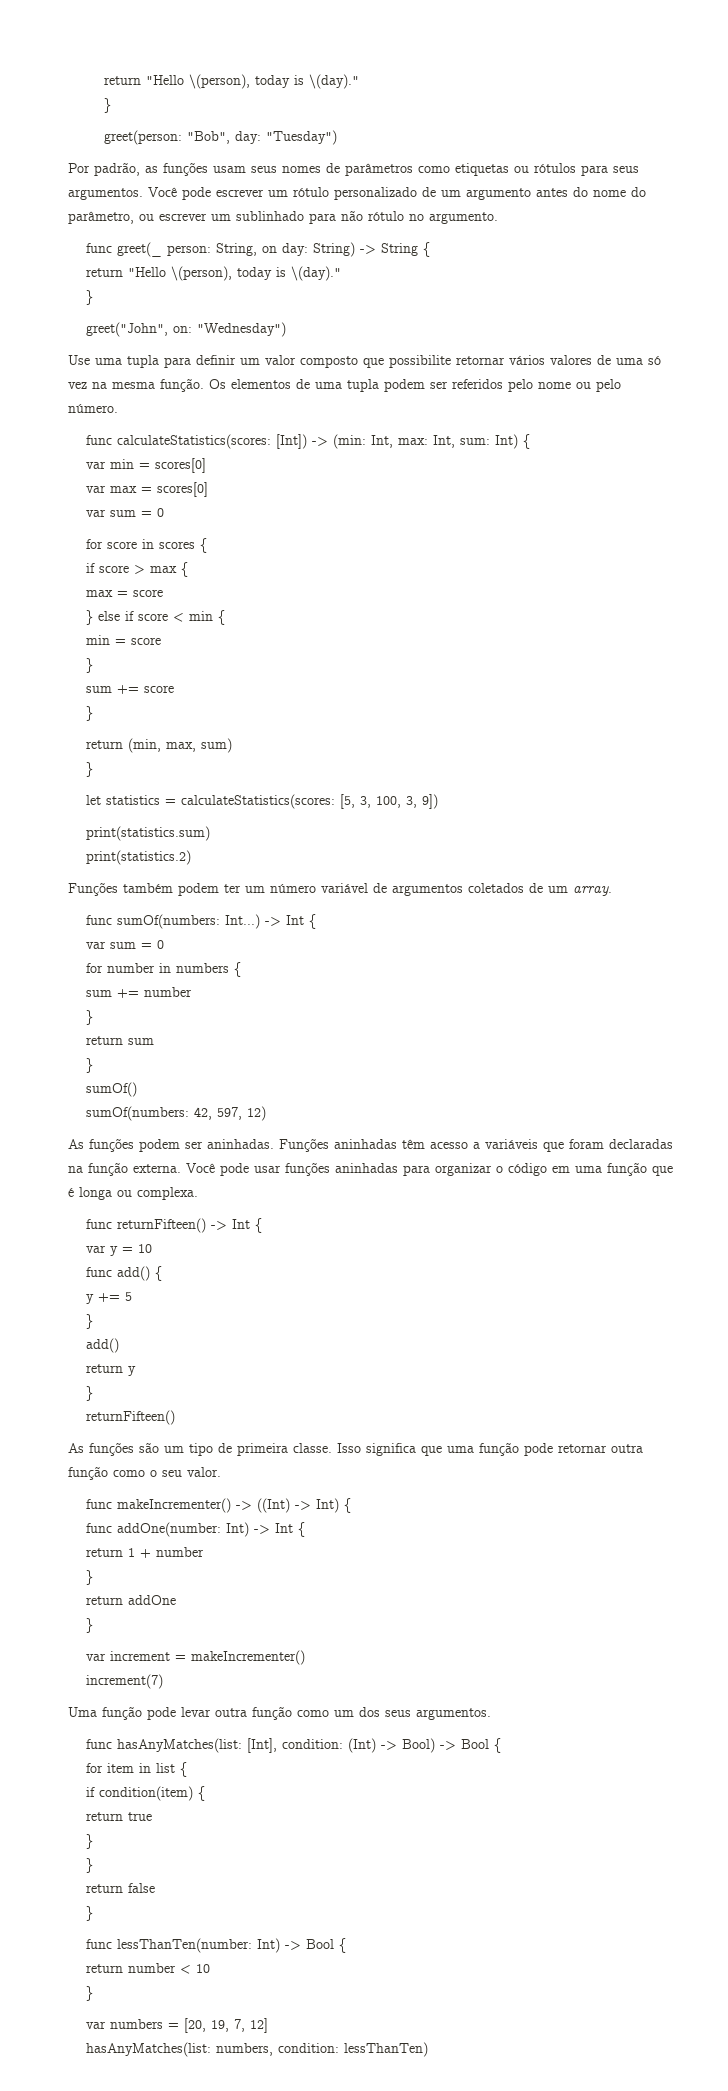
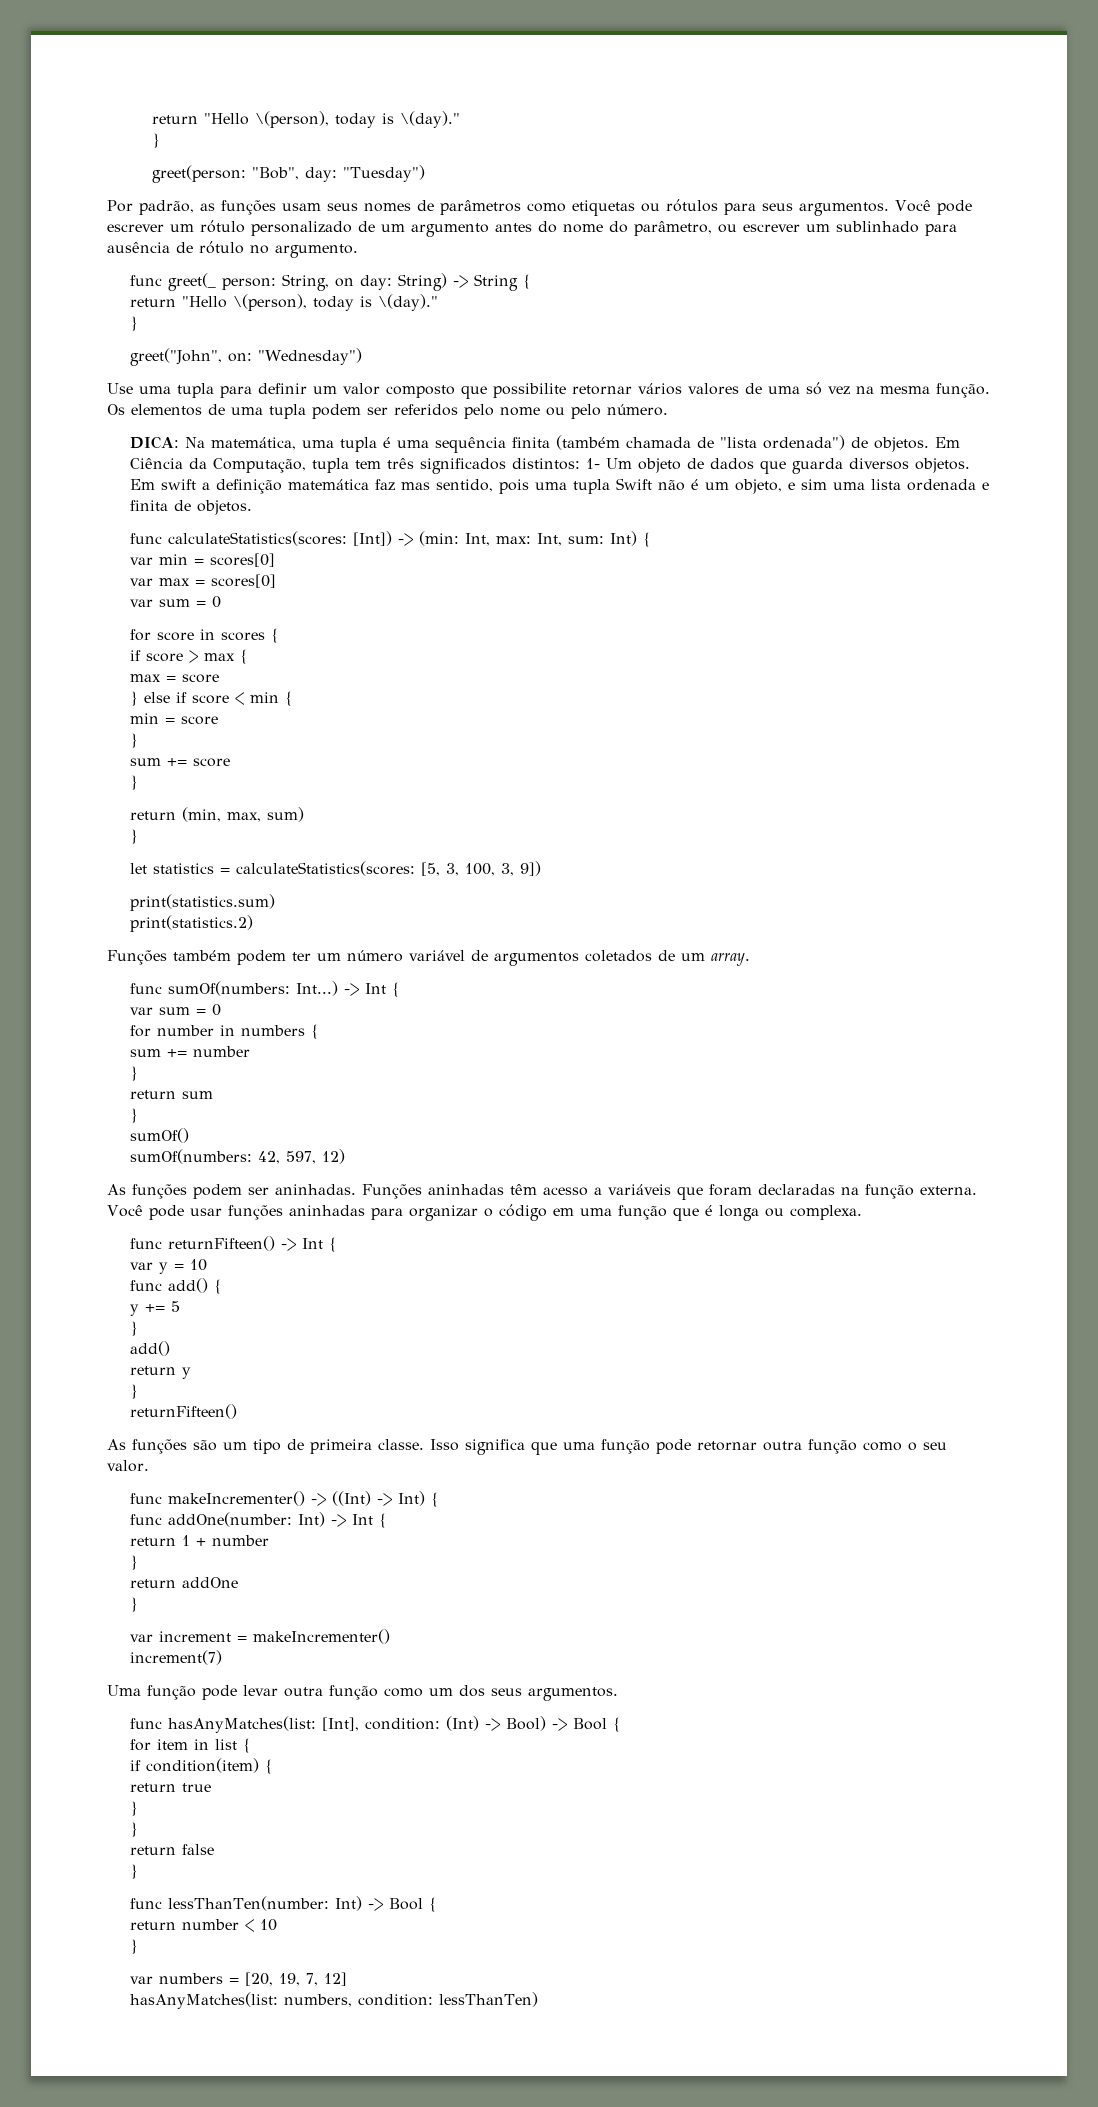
- Você pode escrever um rótulo personalizado de um argumento antes do nome do parâmetro, ou escrever um sublinhado para não rótulo no argumento.
+ Você pode escrever um rótulo personalizado de um argumento antes do nome do parâmetro, ou escrever um sublinhado para ausência de rótulo no argumento.
+ DICA: Na matemática, uma tupla é uma sequência finita (também chamada de "lista ordenada") de objetos. Em Ciência da Computação, tupla tem três significados distintos: 1- Um objeto de dados que guarda diversos objetos. Em swift a definição matemática faz mas sentido, pois uma tupla Swift não é um objeto, e sim uma lista ordenada e finita de objetos.

